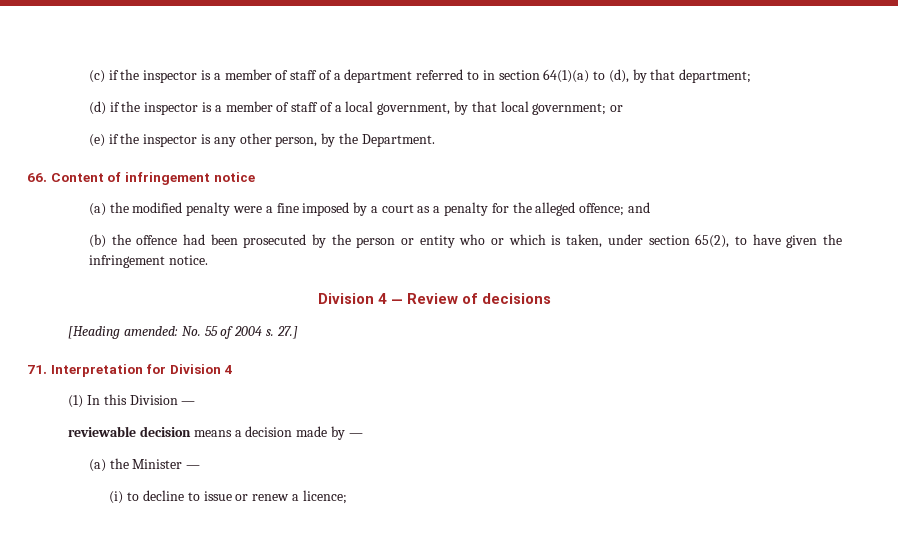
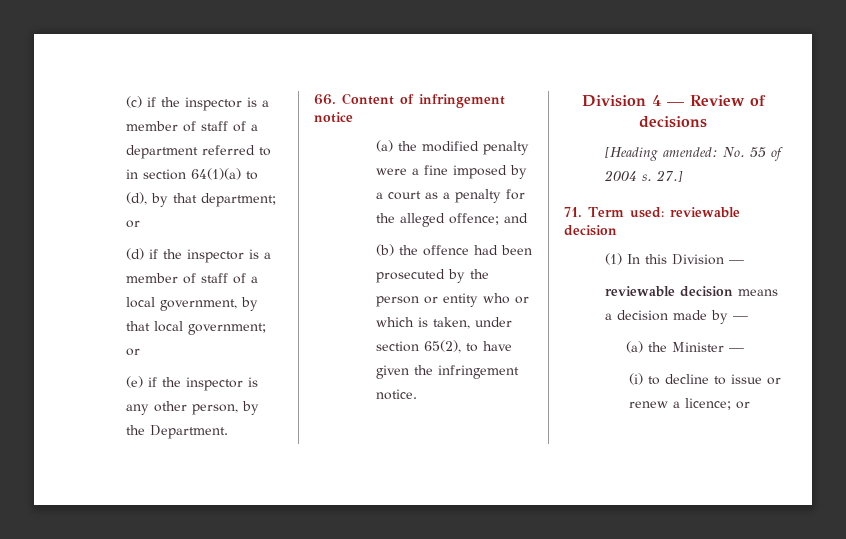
- (c) if the inspector is a member of staff of a department referred to in section 64(1)(a) to (d), by that department;
+ (c) if the inspector is a member of staff of a department referred to in section 64(1)(a) to (d), by that department; or
- 71. Interpretation for Division 4
+ 71. Term used: reviewable decision
- (i) to decline to issue or renew a licence;
+ (i) to decline to issue or renew a licence; or

